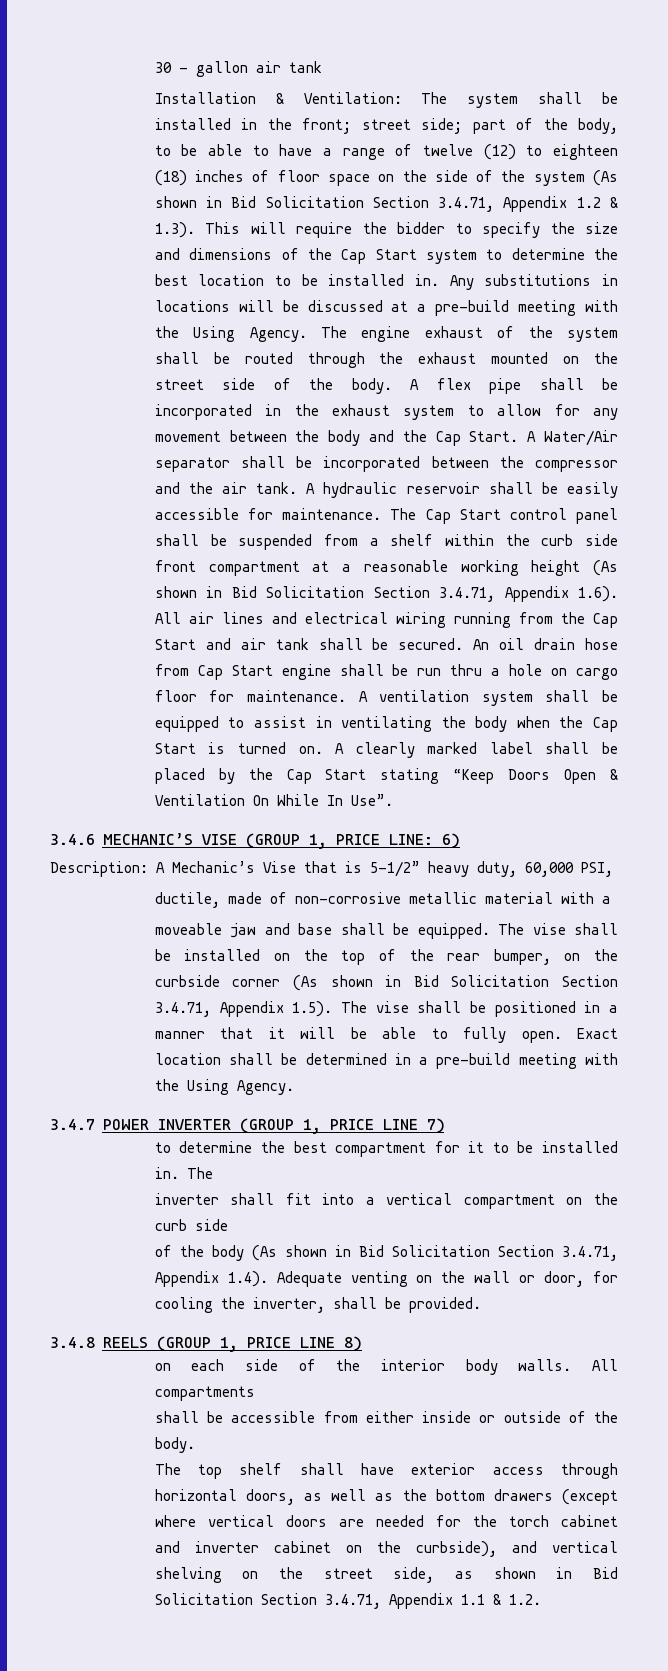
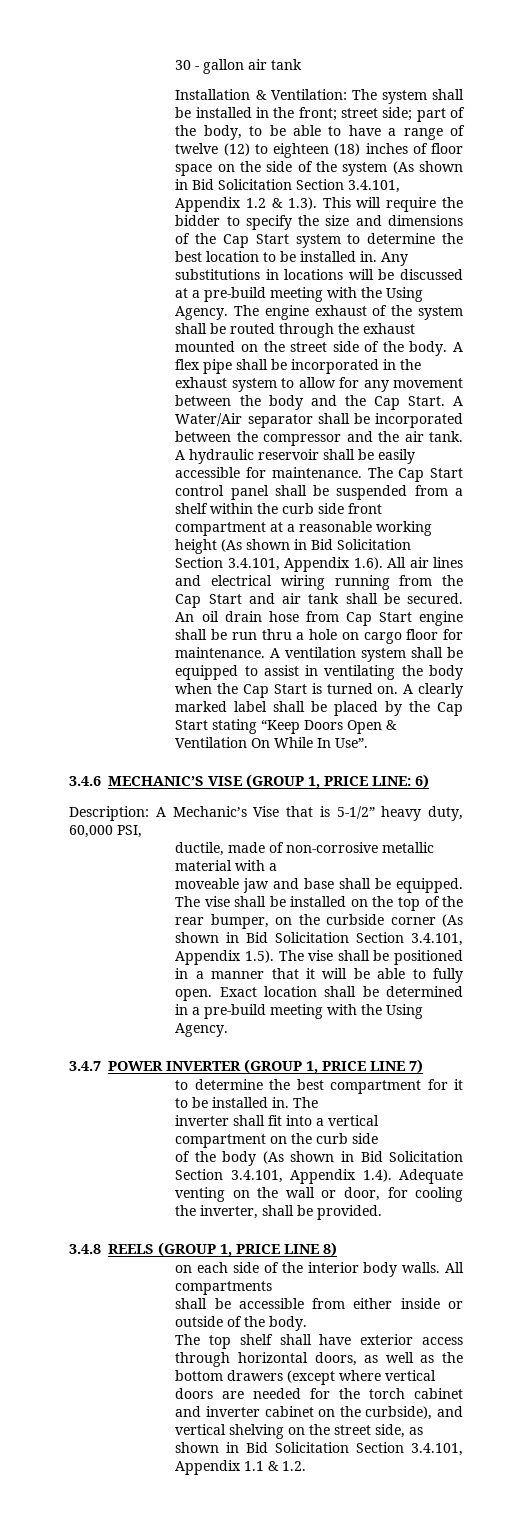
- part of the body, to be able to have a range of twelve (12) to eighteen (18) inches of floor space on the side of the system (As shown in Bid Solicitation Section 3.4.71, Appendix 1.2 & 1.3). This will require the bidder to specify the size and dimensions of the Cap Start system to determine the best location to be installed in.
+ part of the body, to be able to have a range of twelve (12) to eighteen (18) inches of floor space on the side of the system (As shown in Bid Solicitation Section 3.4.101, Appendix 1.2 & 1.3). This will require the bidder to specify the size and dimensions of the Cap Start system to determine the best location to be installed in.
- The Cap Start control panel shall be suspended from a shelf within the curb side front compartment at a reasonable working height (As shown in Bid Solicitation Section 3.4.71, Appendix 1.6). All air lines and electrical wiring running from the Cap Start and air tank shall be secured.
+ The Cap Start control panel shall be suspended from a shelf within the curb side front compartment at a reasonable working height (As shown in Bid Solicitation Section 3.4.101, Appendix 1.6). All air lines and electrical wiring running from the Cap Start and air tank shall be secured.
- The vise shall be installed on the top of the rear bumper, on the curbside corner (As shown in Bid Solicitation Section 3.4.71, Appendix 1.5). The vise shall be positioned in a manner that it will be able to fully open.
+ The vise shall be installed on the top of the rear bumper, on the curbside corner (As shown in Bid Solicitation Section 3.4.101, Appendix 1.5). The vise shall be positioned in a manner that it will be able to fully open.
- of the body (As shown in Bid Solicitation Section 3.4.71, Appendix 1.4). Adequate venting on the wall or door, for cooling the inverter, shall be provided.
+ of the body (As shown in Bid Solicitation Section 3.4.101, Appendix 1.4). Adequate venting on the wall or door, for cooling the inverter, shall be provided.
- The top shelf shall have exterior access through horizontal doors, as well as the bottom drawers (except where vertical doors are needed for the torch cabinet and inverter cabinet on the curbside), and vertical shelving on the street side, as shown in Bid Solicitation Section 3.4.71, Appendix 1.1 & 1.2.
+ The top shelf shall have exterior access through horizontal doors, as well as the bottom drawers (except where vertical doors are needed for the torch cabinet and inverter cabinet on the curbside), and vertical shelving on the street side, as shown in Bid Solicitation Section 3.4.101, Appendix 1.1 & 1.2.

